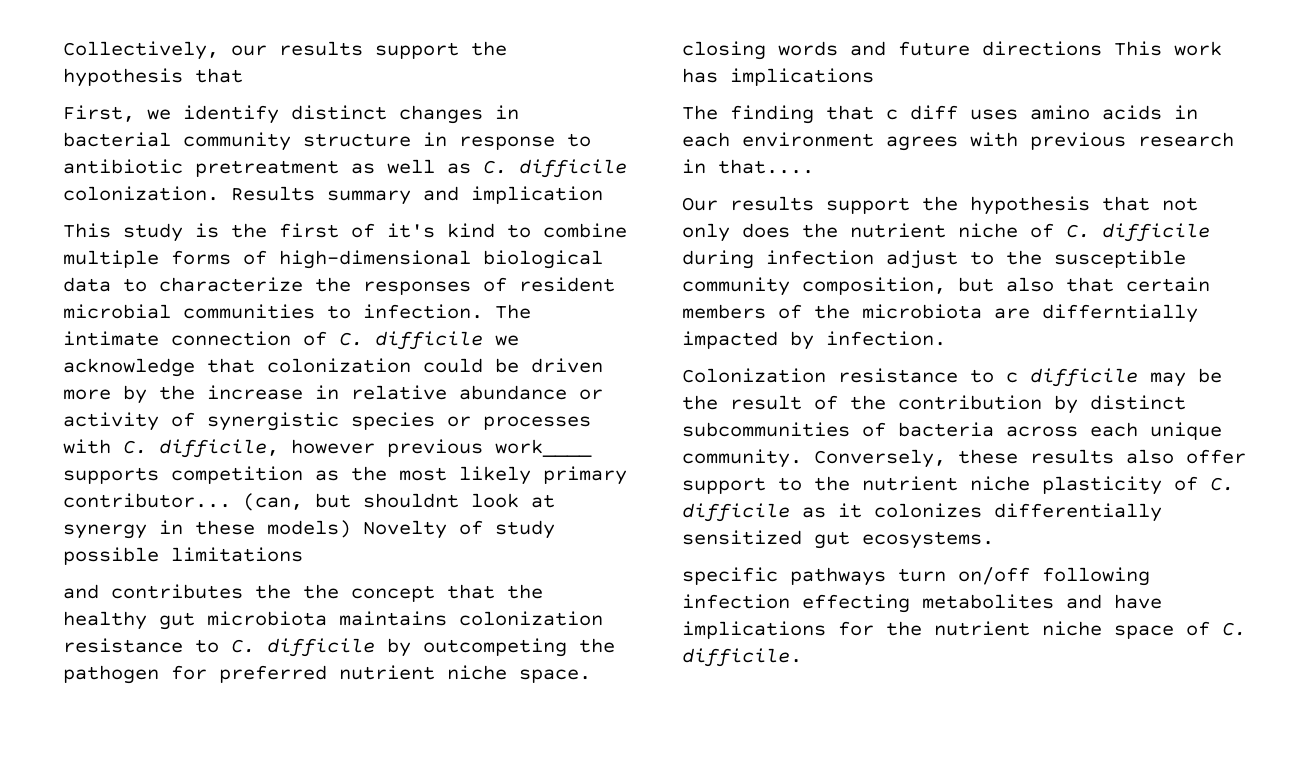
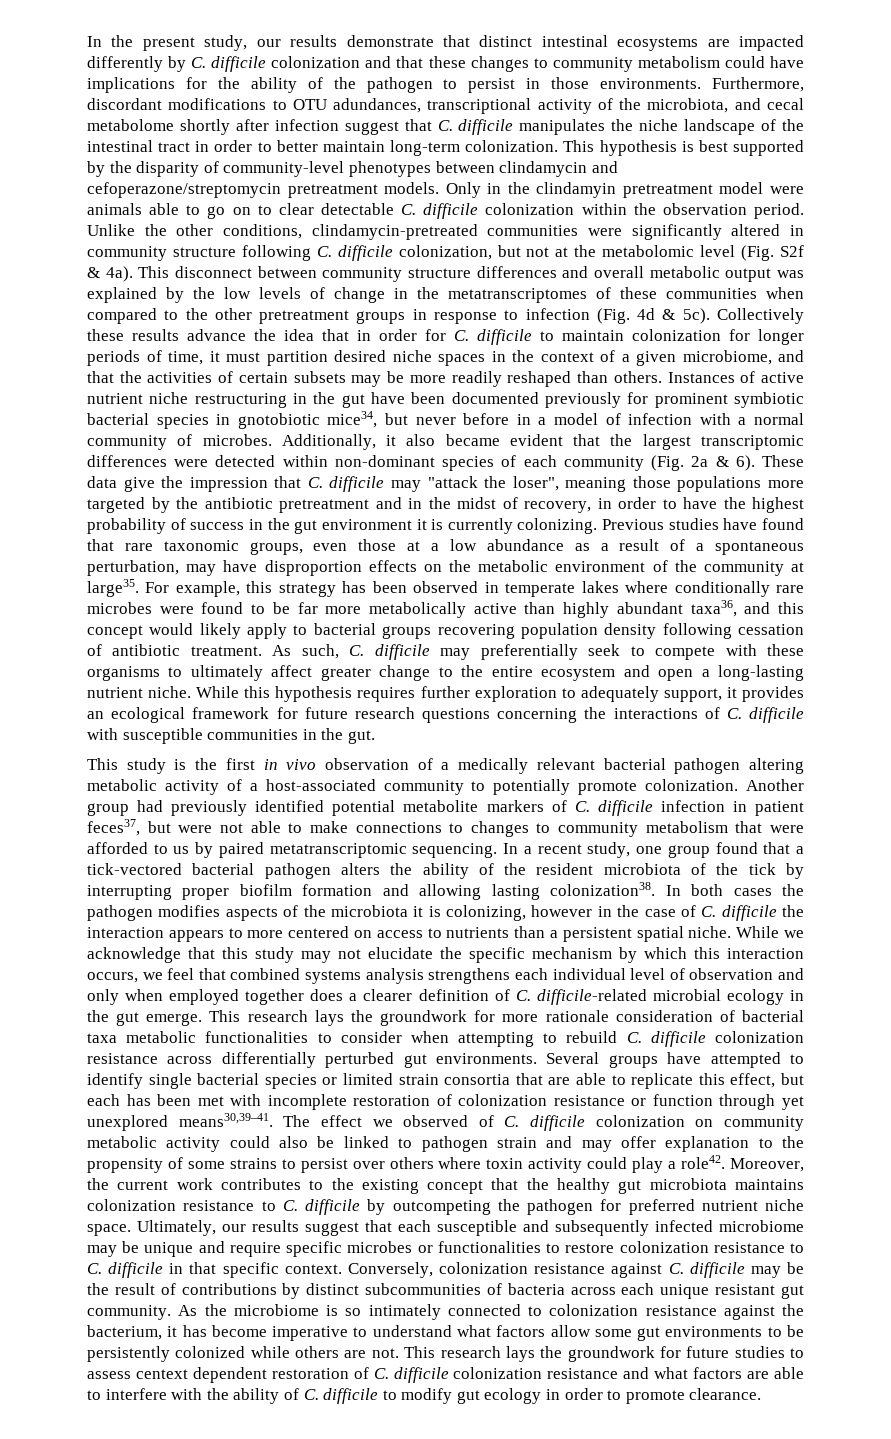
- Collectively, our results support the hypothesis that
- First, we identify distinct changes in bacterial community structure in response to antibiotic pretreatment as well as C. difficile colonization. Results summary and implication
+ In the present study, our results demonstrate that distinct intestinal ecosystems are impacted differently by C. difficile colonization and that these changes to community metabolism could have implications for the ability of the pathogen to persist in those environments. Furthermore, discordant modifications to OTU adundances, transcriptional activity of the microbiota, and cecal metabolome shortly after infection suggest that C. difficile manipulates the niche landscape of the intestinal tract in order to better maintain long-term colonization. This hypothesis is best supported by the disparity of community-level phenotypes between clindamycin and cefoperazone/streptomycin pretreatment models. Only in the clindamyin pretreatment model were animals able to go on to clear detectable C. difficile colonization within the observation period. Unlike the other conditions, clindamycin-pretreated communities were significantly altered in community structure following C. difficile colonization, but not at the metabolomic level (Fig. S2f & 4a). This disconnect between community structure differences and overall metabolic output was explained by the low levels of change in the metatranscriptomes of these communities when compared to the other pretreatment groups in response to infection (Fig. 4d & 5c). Collectively these results advance the idea that in order for C. difficile to maintain colonization for longer periods of time, it must partition desired niche spaces in the context of a given microbiome, and that the activities of certain subsets may be more readily reshaped than others. Instances of active nutrient niche restructuring in the gut have been documented previously for prominent symbiotic bacterial species in gnotobiotic mice34, but never before in a model of infection with a normal community of microbes. Additionally, it also became evident that the largest transcriptomic differences were detected within non-dominant species of each community (Fig. 2a & 6). These data give the impression that C. difficile may "attack the loser", meaning those populations more targeted by the antibiotic pretreatment and in the midst of recovery, in order to have the highest probability of success in the gut environment it is currently colonizing. Previous studies have found that rare taxonomic groups, even those at a low abundance as a result of a spontaneous perturbation, may have disproportion effects on the metabolic environment of the community at large35. For example, this strategy has been observed in temperate lakes where conditionally rare microbes were found to be far more metabolically active than highly abundant taxa36, and this concept would likely apply to bacterial groups recovering population density following cessation of antibiotic treatment. As such, C. difficile may preferentially seek to compete with these organisms to ultimately affect greater change to the entire ecosystem and open a long-lasting nutrient niche. While this hypothesis requires further exploration to adequately support, it provides an ecological framework for future research questions concerning the interactions of C. difficile with susceptible communities in the gut.
- This study is the first of it's kind to combine multiple forms of high-dimensional biological data to characterize the responses of resident microbial communities to infection. The intimate connection of C. difficile we acknowledge that colonization could be driven more by the increase in relative abundance or activity of synergistic species or processes with C. difficile, however previous work____ supports competition as the most likely primary contributor... (can, but shouldnt look at synergy in these models) Novelty of study possible limitations
- and contributes the the concept that the healthy gut microbiota maintains colonization resistance to C. difficile by outcompeting the pathogen for preferred nutrient niche space. closing words and future directions This work has implications
- The finding that c diff uses amino acids in each environment agrees with previous research in that....
- Our results support the hypothesis that not only does the nutrient niche of C. difficile during infection adjust to the susceptible community composition, but also that certain members of the microbiota are differntially impacted by infection.
- Colonization resistance to c difficile may be the result of the contribution by distinct subcommunities of bacteria across each unique community. Conversely, these results also offer support to the nutrient niche plasticity of C. difficile as it colonizes differentially sensitized gut ecosystems.
- specific pathways turn on/off following infection effecting metabolites and have implications for the nutrient niche space of C. difficile.
+ This study is the first in vivo observation of a medically relevant bacterial pathogen altering metabolic activity of a host-associated community to potentially promote colonization. Another group had previously identified potential metabolite markers of C. difficile infection in patient feces37, but were not able to make connections to changes to community metabolism that were afforded to us by paired metatranscriptomic sequencing. In a recent study, one group found that a tick-vectored bacterial pathogen alters the ability of the resident microbiota of the tick by interrupting proper biofilm formation and allowing lasting colonization38. In both cases the pathogen modifies aspects of the microbiota it is colonizing, however in the case of C. difficile the interaction appears to more centered on access to nutrients than a persistent spatial niche. While we acknowledge that this study may not elucidate the specific mechanism by which this interaction occurs, we feel that combined systems analysis strengthens each individual level of observation and only when employed together does a clearer definition of C. difficile-related microbial ecology in the gut emerge. This research lays the groundwork for more rationale consideration of bacterial taxa metabolic functionalities to consider when attempting to rebuild C. difficile colonization resistance across differentially perturbed gut environments. Several groups have attempted to identify single bacterial species or limited strain consortia that are able to replicate this effect, but each has been met with incomplete restoration of colonization resistance or function through yet unexplored means30,39–41. The effect we observed of C. difficile colonization on community metabolic activity could also be linked to pathogen strain and may offer explanation to the propensity of some strains to persist over others where toxin activity could play a role42. Moreover, the current work contributes to the existing concept that the healthy gut microbiota maintains colonization resistance to C. difficile by outcompeting the pathogen for preferred nutrient niche space. Ultimately, our results suggest that each susceptible and subsequently infected microbiome may be unique and require specific microbes or functionalities to restore colonization resistance to C. difficile in that specific context. Conversely, colonization resistance against C. difficile may be the result of contributions by distinct subcommunities of bacteria across each unique resistant gut community. As the microbiome is so intimately connected to colonization resistance against the bacterium, it has become imperative to understand what factors allow some gut environments to be persistently colonized while others are not. This research lays the groundwork for future studies to assess centext dependent restoration of C. difficile colonization resistance and what factors are able to interfere with the ability of C. difficile to modify gut ecology in order to promote clearance.

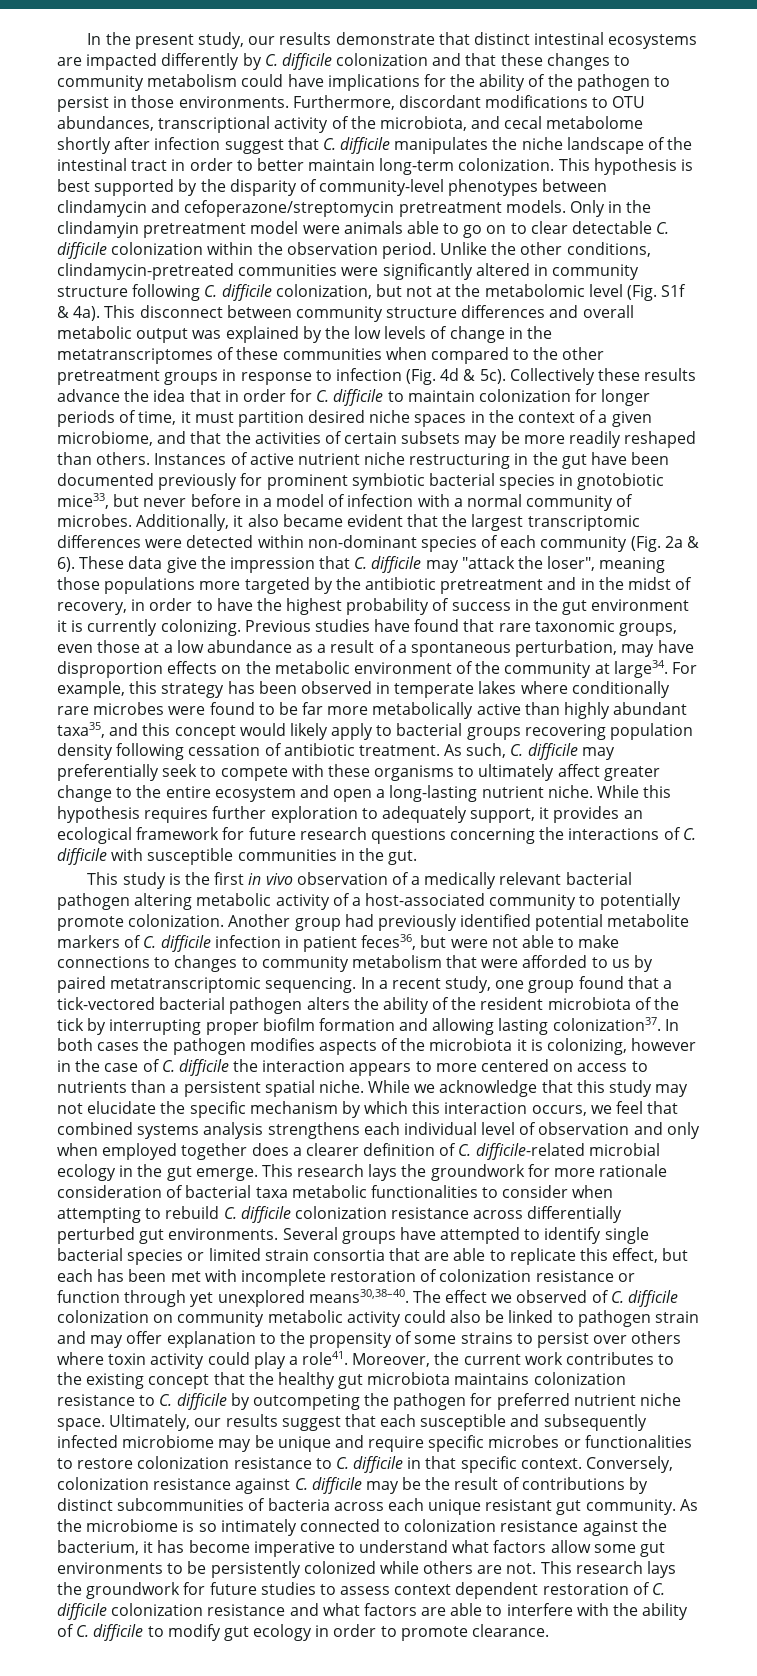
- Furthermore, discordant modifications to OTU adundances, transcriptional activity of the microbiota, and cecal metabolome shortly after infection suggest that C. difficile manipulates the niche landscape of the intestinal tract in order to better maintain long-term colonization.
+ Furthermore, discordant modifications to OTU abundances, transcriptional activity of the microbiota, and cecal metabolome shortly after infection suggest that C. difficile manipulates the niche landscape of the intestinal tract in order to better maintain long-term colonization.
- Unlike the other conditions, clindamycin-pretreated communities were significantly altered in community structure following C. difficile colonization, but not at the metabolomic level (Fig. S2f & 4a).
+ Unlike the other conditions, clindamycin-pretreated communities were significantly altered in community structure following C. difficile colonization, but not at the metabolomic level (Fig. S1f & 4a).
- Instances of active nutrient niche restructuring in the gut have been documented previously for prominent symbiotic bacterial species in gnotobiotic mice34, but never before in a model of infection with a normal community of microbes.
+ Instances of active nutrient niche restructuring in the gut have been documented previously for prominent symbiotic bacterial species in gnotobiotic mice33, but never before in a model of infection with a normal community of microbes.
- Previous studies have found that rare taxonomic groups, even those at a low abundance as a result of a spontaneous perturbation, may have disproportion effects on the metabolic environment of the community at large35.
+ Previous studies have found that rare taxonomic groups, even those at a low abundance as a result of a spontaneous perturbation, may have disproportion effects on the metabolic environment of the community at large34.
- For example, this strategy has been observed in temperate lakes where conditionally rare microbes were found to be far more metabolically active than highly abundant taxa36, and this concept would likely apply to bacterial groups recovering population density following cessation of antibiotic treatment.
+ For example, this strategy has been observed in temperate lakes where conditionally rare microbes were found to be far more metabolically active than highly abundant taxa35, and this concept would likely apply to bacterial groups recovering population density following cessation of antibiotic treatment.
- Another group had previously identified potential metabolite markers of C. difficile infection in patient feces37, but were not able to make connections to changes to community metabolism that were afforded to us by paired metatranscriptomic sequencing.
+ Another group had previously identified potential metabolite markers of C. difficile infection in patient feces36, but were not able to make connections to changes to community metabolism that were afforded to us by paired metatranscriptomic sequencing.
- In a recent study, one group found that a tick-vectored bacterial pathogen alters the ability of the resident microbiota of the tick by interrupting proper biofilm formation and allowing lasting colonization38.
+ In a recent study, one group found that a tick-vectored bacterial pathogen alters the ability of the resident microbiota of the tick by interrupting proper biofilm formation and allowing lasting colonization37.
- Several groups have attempted to identify single bacterial species or limited strain consortia that are able to replicate this effect, but each has been met with incomplete restoration of colonization resistance or function through yet unexplored means30,39–41.
+ Several groups have attempted to identify single bacterial species or limited strain consortia that are able to replicate this effect, but each has been met with incomplete restoration of colonization resistance or function through yet unexplored means30,38–40.
- The effect we observed of C. difficile colonization on community metabolic activity could also be linked to pathogen strain and may offer explanation to the propensity of some strains to persist over others where toxin activity could play a role42.
+ The effect we observed of C. difficile colonization on community metabolic activity could also be linked to pathogen strain and may offer explanation to the propensity of some strains to persist over others where toxin activity could play a role41.
- This research lays the groundwork for future studies to assess centext dependent restoration of C. difficile colonization resistance and what factors are able to interfere with the ability of C. difficile to modify gut ecology in order to promote clearance.
+ This research lays the groundwork for future studies to assess context dependent restoration of C. difficile colonization resistance and what factors are able to interfere with the ability of C. difficile to modify gut ecology in order to promote clearance.

